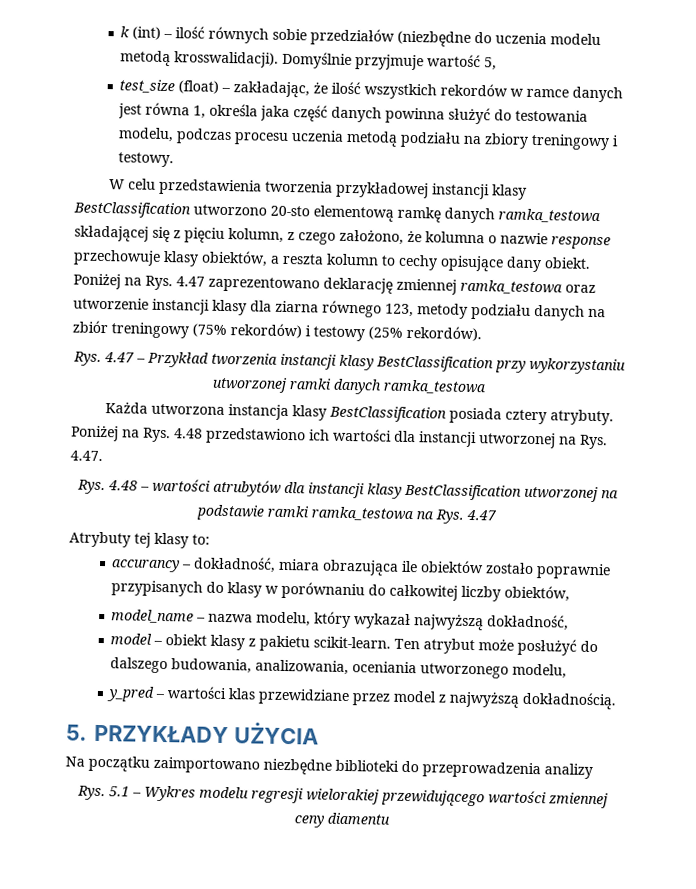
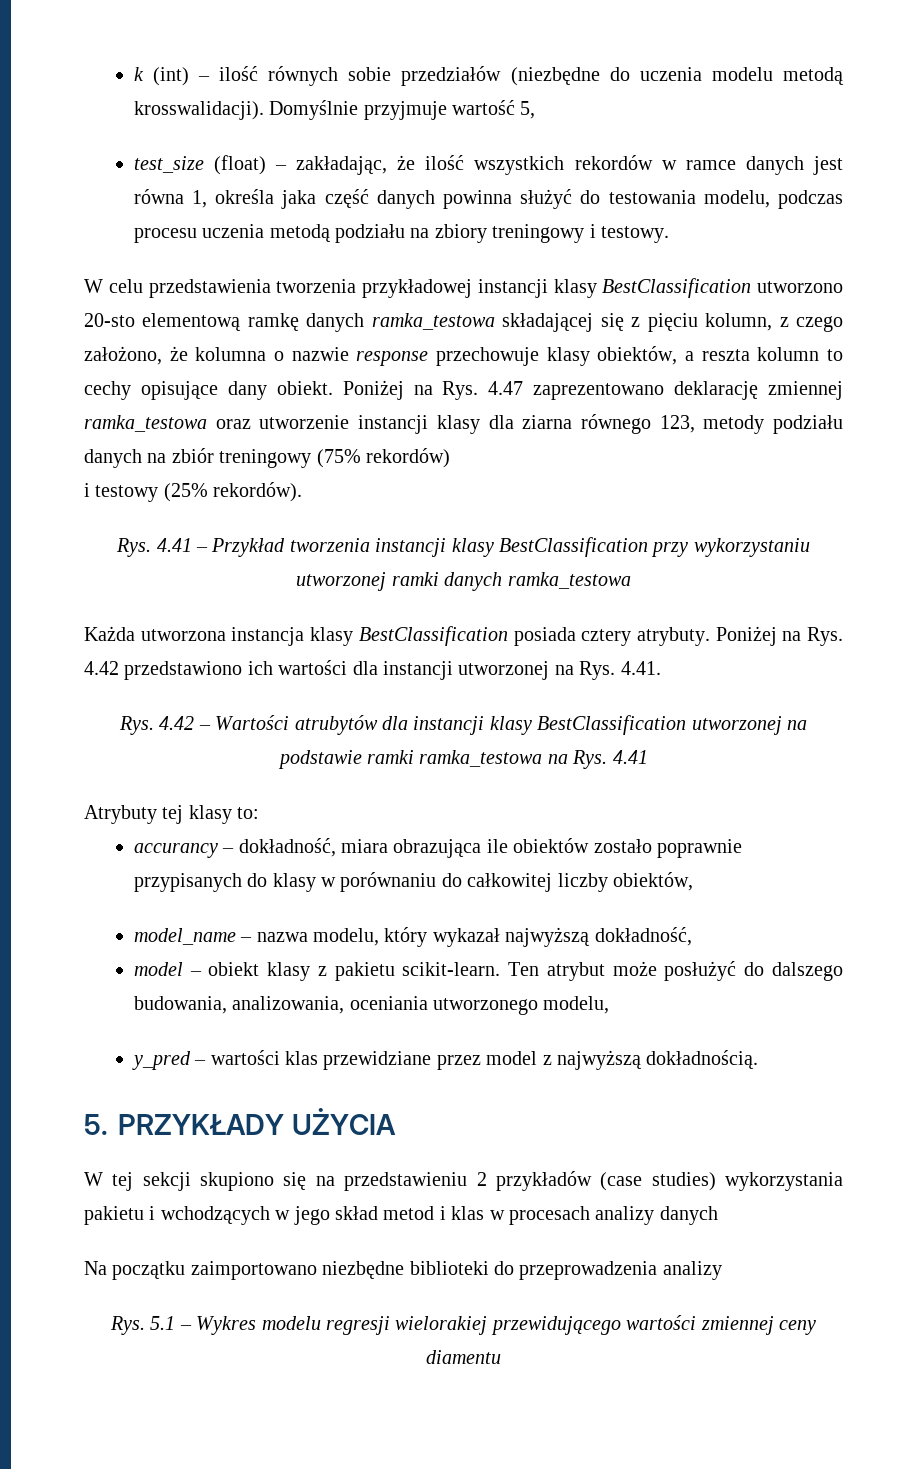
- Poniżej na Rys. 4.47 zaprezentowano deklarację zmiennej ramka_testowa oraz utworzenie instancji klasy dla ziarna równego 123, metody podziału danych na zbiór treningowy (75% rekordów) i testowy (25% rekordów).
+ Poniżej na Rys. 4.47 zaprezentowano deklarację zmiennej ramka_testowa oraz utworzenie instancji klasy dla ziarna równego 123, metody podziału danych na zbiór treningowy (75% rekordów)
+ i testowy (25% rekordów).
- Rys. 4.47 – Przykład tworzenia instancji klasy BestClassification przy wykorzystaniu utworzonej ramki danych ramka_testowa
+ Rys. 4.41 – Przykład tworzenia instancji klasy BestClassification przy wykorzystaniu utworzonej ramki danych ramka_testowa
- Poniżej na Rys. 4.48 przedstawiono ich wartości dla instancji utworzonej na Rys. 4.47.
- Rys. 4.48 – wartości atrubytów dla instancji klasy BestClassification utworzonej na podstawie ramki ramka_testowa na Rys. 4.47
+ Poniżej na Rys. 4.42 przedstawiono ich wartości dla instancji utworzonej na Rys. 4.41.
+ Rys. 4.42 – Wartości atrubytów dla instancji klasy BestClassification utworzonej na podstawie ramki ramka_testowa na Rys. 4.41
+ W tej sekcji skupiono się na przedstawieniu 2 przykładów (case studies) wykorzystania pakietu i wchodzących w jego skład metod i klas w procesach analizy danych

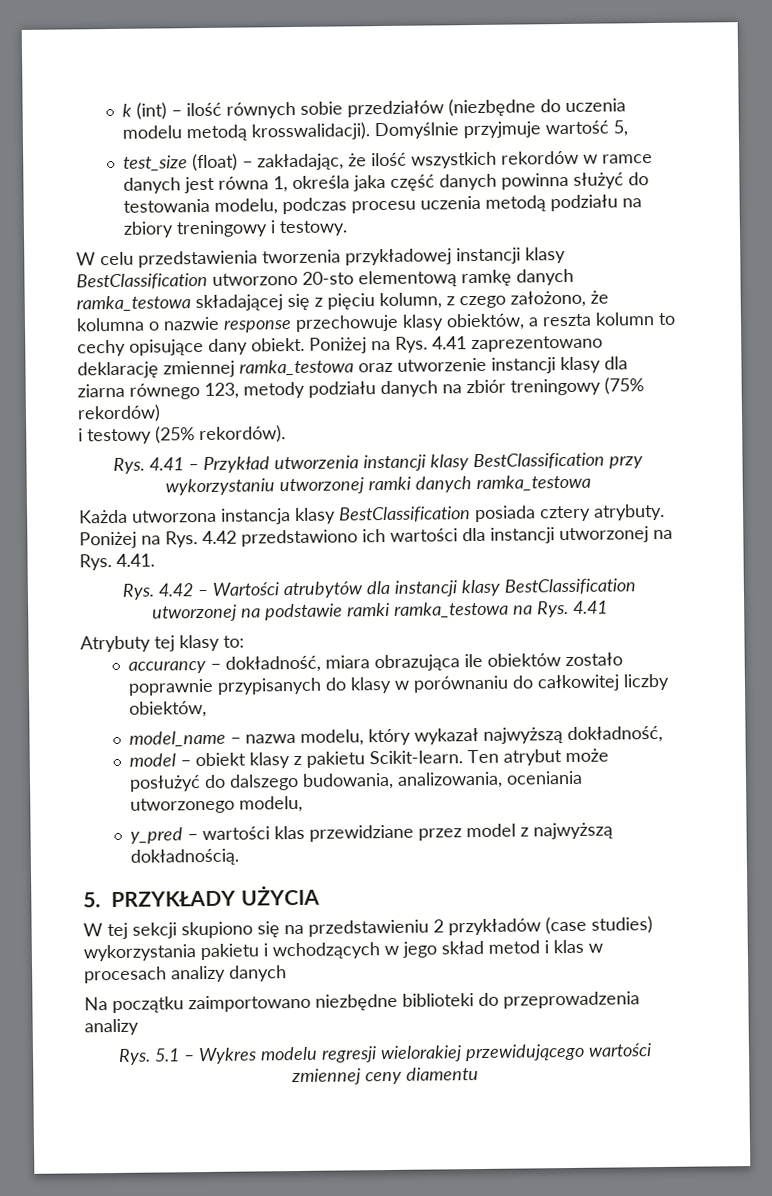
- Poniżej na Rys. 4.47 zaprezentowano deklarację zmiennej ramka_testowa oraz utworzenie instancji klasy dla ziarna równego 123, metody podziału danych na zbiór treningowy (75% rekordów)
+ Poniżej na Rys. 4.41 zaprezentowano deklarację zmiennej ramka_testowa oraz utworzenie instancji klasy dla ziarna równego 123, metody podziału danych na zbiór treningowy (75% rekordów)
- Rys. 4.41 – Przykład tworzenia instancji klasy BestClassification przy wykorzystaniu utworzonej ramki danych ramka_testowa
+ Rys. 4.41 – Przykład utworzenia instancji klasy BestClassification przy wykorzystaniu utworzonej ramki danych ramka_testowa
- model – obiekt klasy z pakietu scikit-learn.
+ model – obiekt klasy z pakietu Scikit-learn.

